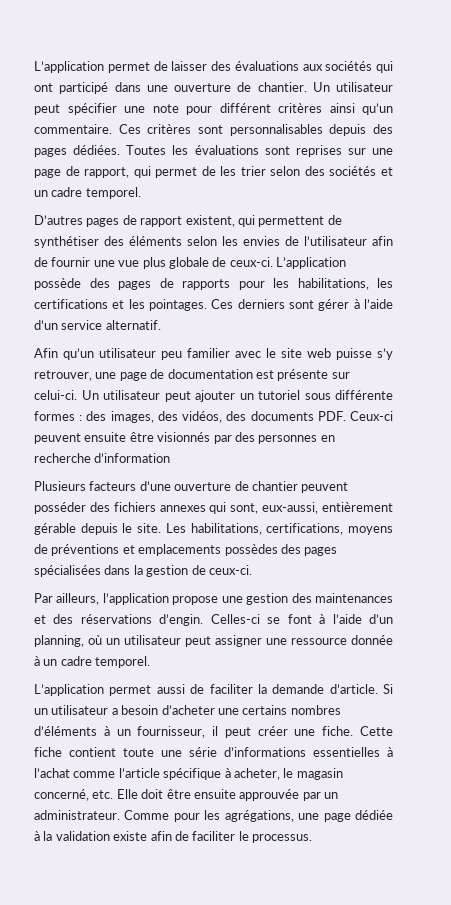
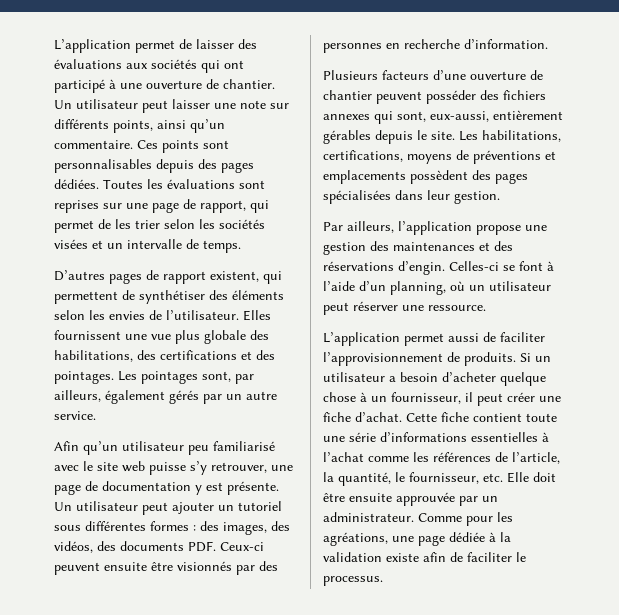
- L’application permet de laisser des évaluations aux sociétés qui ont participé dans une ouverture de chantier.
+ L’application permet de laisser des évaluations aux sociétés qui ont participé à une ouverture de chantier.
- Un utilisateur peut spécifier une note pour différent critères ainsi qu’un commentaire.
+ Un utilisateur peut laisser une note sur différents points, ainsi qu’un commentaire.
- Ces critères sont personnalisables depuis des pages dédiées.
+ Ces points sont personnalisables depuis des pages dédiées.
- Toutes les évaluations sont reprises sur une page de rapport, qui permet de les trier selon des sociétés et un cadre temporel.
+ Toutes les évaluations sont reprises sur une page de rapport, qui permet de les trier selon les sociétés visées et un intervalle de temps.
- D’autres pages de rapport existent, qui permettent de synthétiser des éléments selon les envies de l’utilisateur afin de fournir une vue plus globale de ceux-ci. L’application possède des pages de rapports pour les habilitations, les certifications et les pointages. Ces derniers sont gérer à l’aide d’un service alternatif.
+ D’autres pages de rapport existent, qui permettent de synthétiser des éléments selon les envies de l’utilisateur. Elles fournissent une vue plus globale des habilitations, des certifications et des pointages. Les pointages sont, par ailleurs, également gérés par un autre service.
- Afin qu’un utilisateur peu familier avec le site web puisse s’y retrouver, une page de documentation est présente sur celui-ci.
+ Afin qu’un utilisateur peu familiarisé avec le site web puisse s’y retrouver, une page de documentation y est présente.
- Un utilisateur peut ajouter un tutoriel sous différente formes : des images, des vidéos, des documents PDF. Ceux-ci peuvent ensuite être visionnés par des personnes en recherche d’information
+ Un utilisateur peut ajouter un tutoriel sous différentes formes : des images, des vidéos, des documents PDF. Ceux-ci peuvent ensuite être visionnés par des personnes en recherche d’information.
- Plusieurs facteurs d’une ouverture de chantier peuvent posséder des fichiers annexes qui sont, eux-aussi, entièrement gérable depuis le site.
+ Plusieurs facteurs d’une ouverture de chantier peuvent posséder des fichiers annexes qui sont, eux-aussi, entièrement gérables depuis le site.
- Les habilitations, certifications, moyens de préventions et emplacements possèdes des pages spécialisées dans la gestion de ceux-ci.
+ Les habilitations, certifications, moyens de préventions et emplacements possèdent des pages spécialisées dans leur gestion.
- Celles-ci se font à l’aide d’un planning, où un utilisateur peut assigner une ressource donnée à un cadre temporel.
+ Celles-ci se font à l’aide d’un planning, où un utilisateur peut réserver une ressource.
- L’application permet aussi de faciliter la demande d’article.
+ L’application permet aussi de faciliter l’approvisionnement de produits.
- Si un utilisateur a besoin d’acheter une certains nombres d’éléments à un fournisseur, il peut créer une fiche.
+ Si un utilisateur a besoin d’acheter quelque chose à un fournisseur, il peut créer une fiche d’achat.
- Cette fiche contient toute une série d’informations essentielles à l’achat comme l’article spécifique à acheter, le magasin concerné, etc. Elle doit être ensuite approuvée par un administrateur.
+ Cette fiche contient toute une série d’informations essentielles à l’achat comme les références de l’article, la quantité, le fournisseur, etc. Elle doit être ensuite approuvée par un administrateur.
- Comme pour les agrégations, une page dédiée à la validation existe afin de faciliter le processus.
+ Comme pour les agréations, une page dédiée à la validation existe afin de faciliter le processus.

